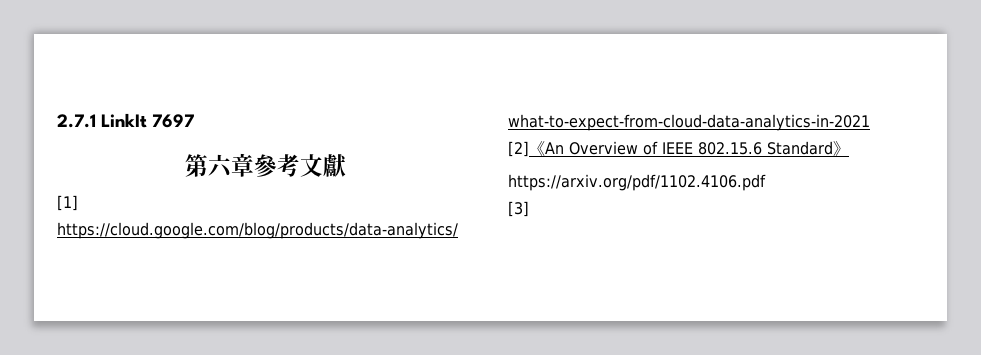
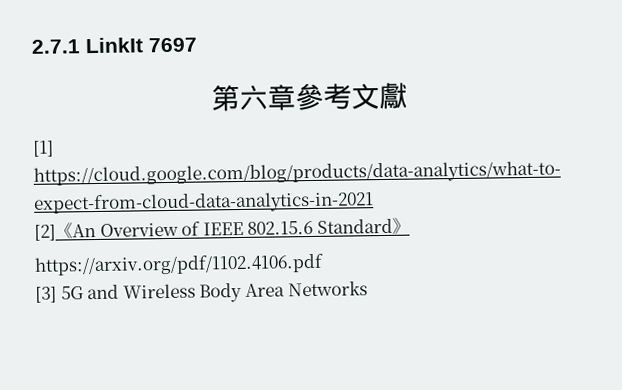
- [3]
+ [3] 5G and Wireless Body Area Networks

